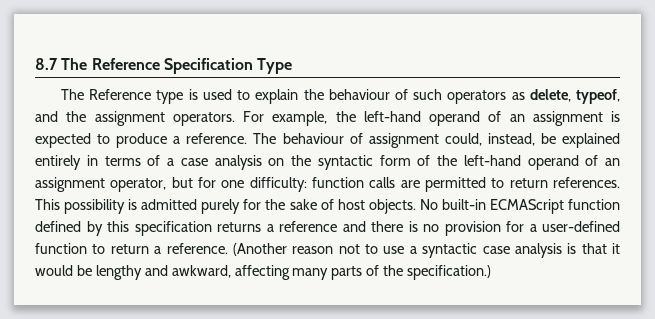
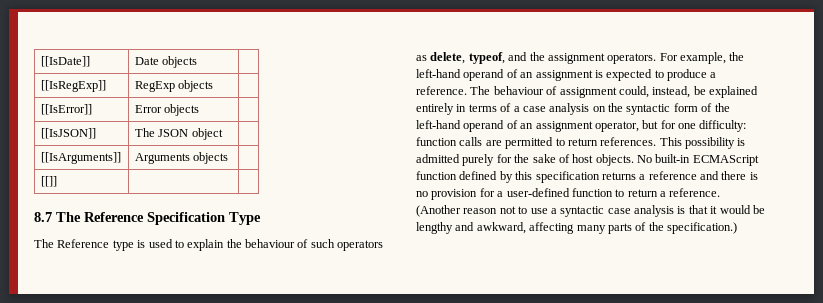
+ [[IsDate]] | Date objects |
+ [[IsRegExp]] | RegExp objects |
+ [[IsError]] | Error objects |
+ [[IsJSON]] | The JSON object |
+ [[IsArguments]] | Arguments objects |
+ [[]] | |

